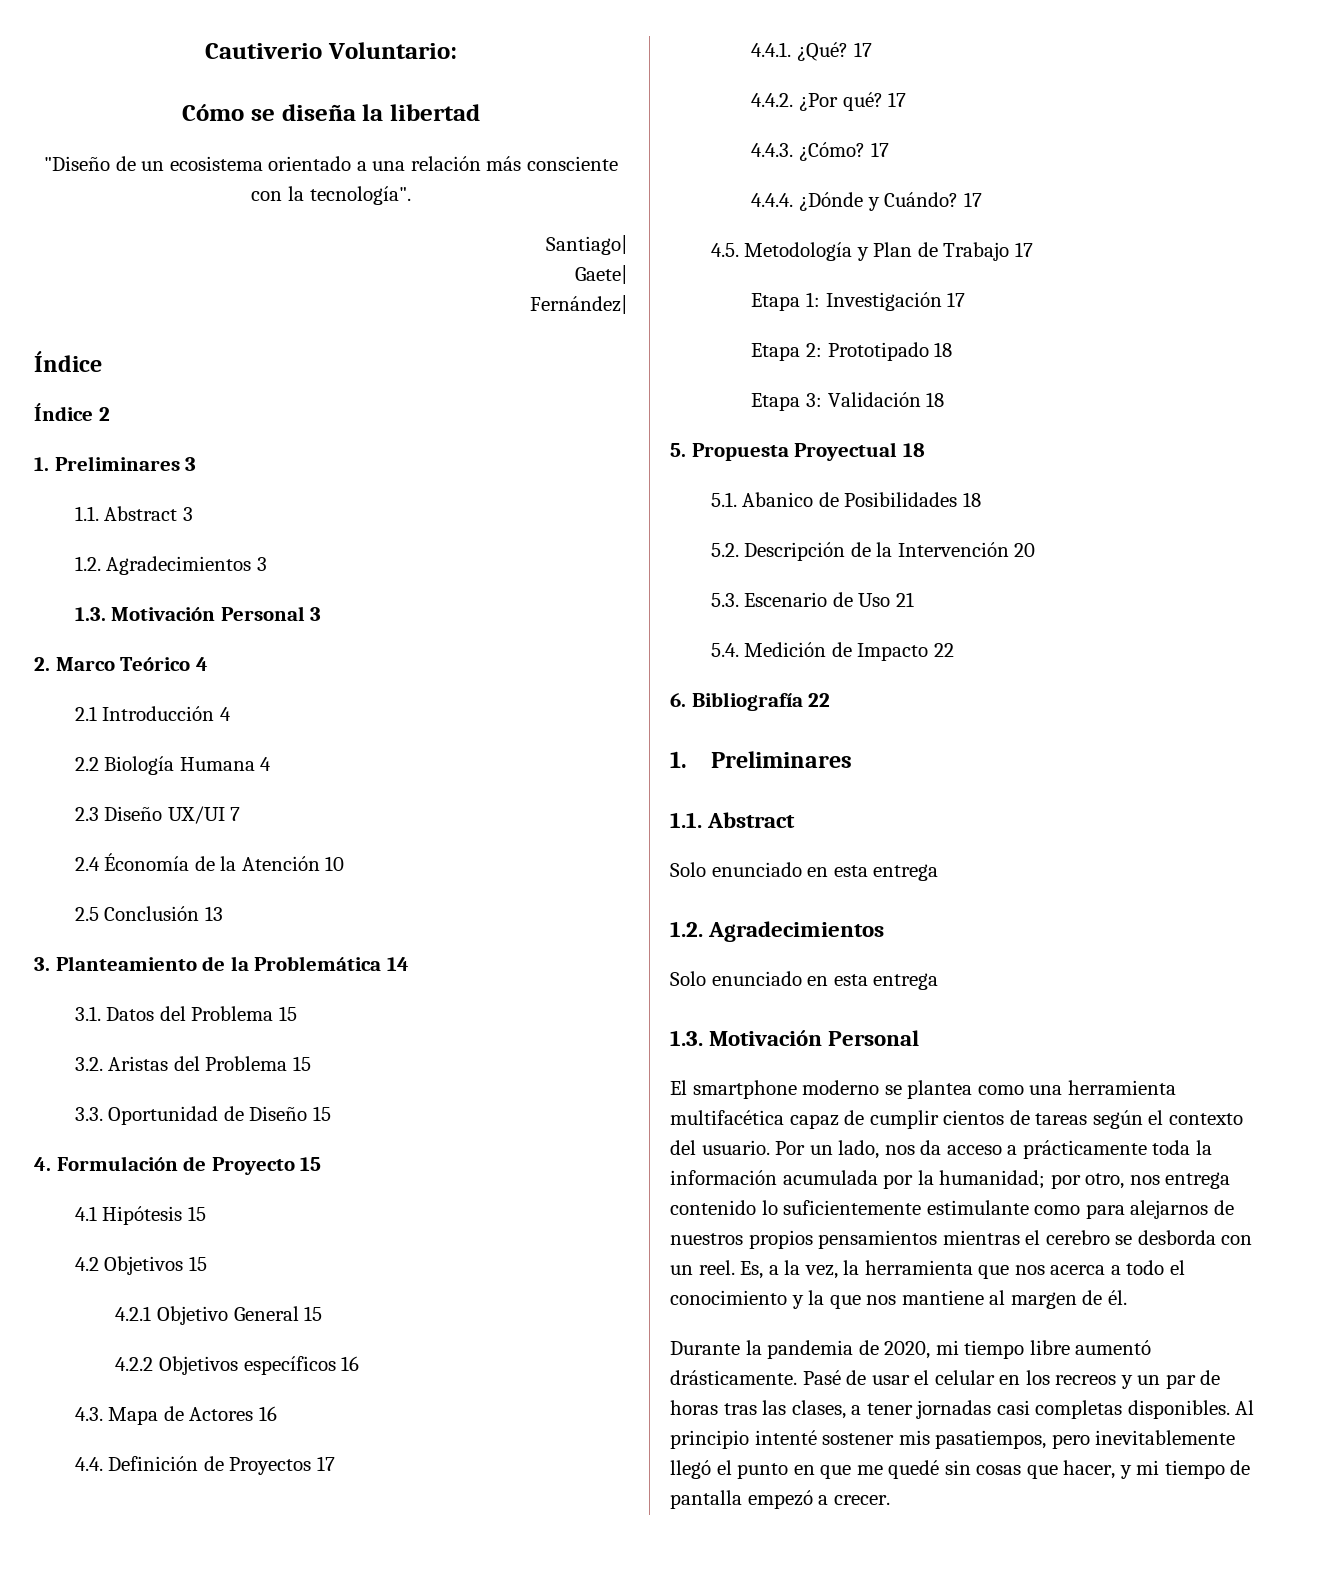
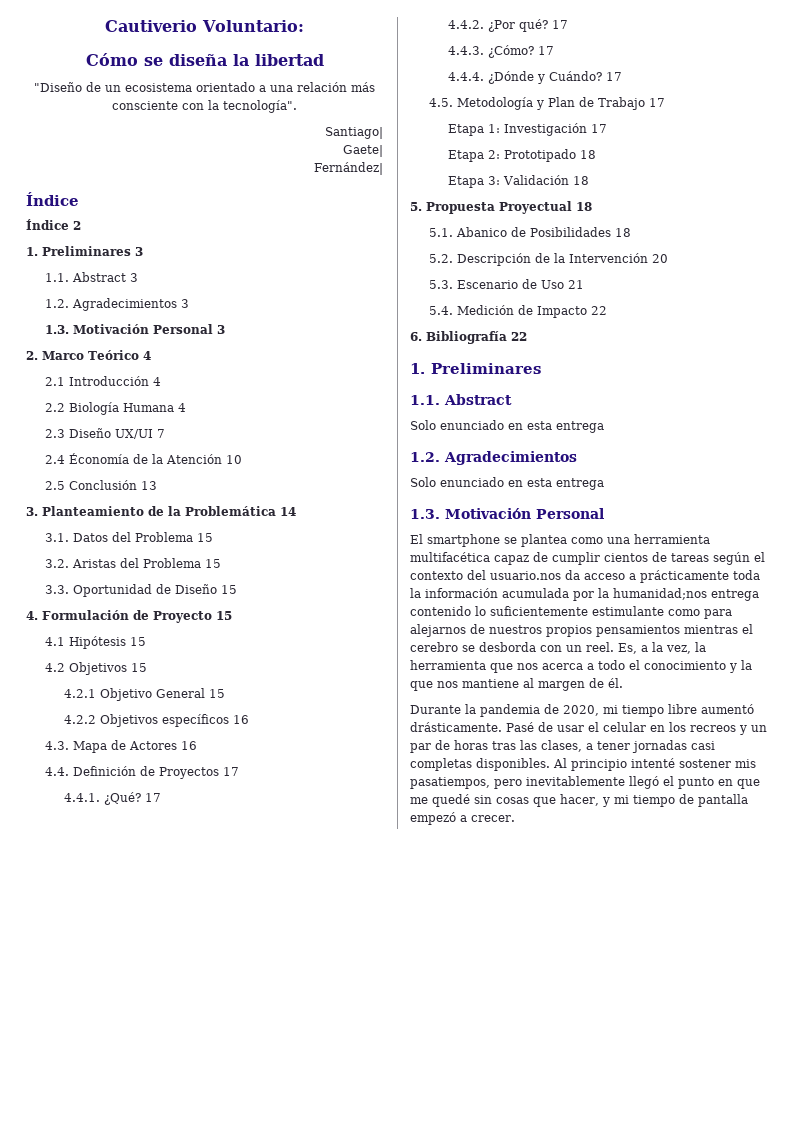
- El smartphone moderno se plantea como una herramienta multifacética capaz de cumplir cientos de tareas según el contexto del usuario. Por un lado, nos da acceso a prácticamente toda la información acumulada por la humanidad; por otro, nos entrega contenido lo suficientemente estimulante como para alejarnos de nuestros propios pensamientos mientras el cerebro se desborda con un reel.
+ El smartphone se plantea como una herramienta multifacética capaz de cumplir cientos de tareas según el contexto del usuario.nos da acceso a prácticamente toda la información acumulada por la humanidad;nos entrega contenido lo suficientemente estimulante como para alejarnos de nuestros propios pensamientos mientras el cerebro se desborda con un reel.

